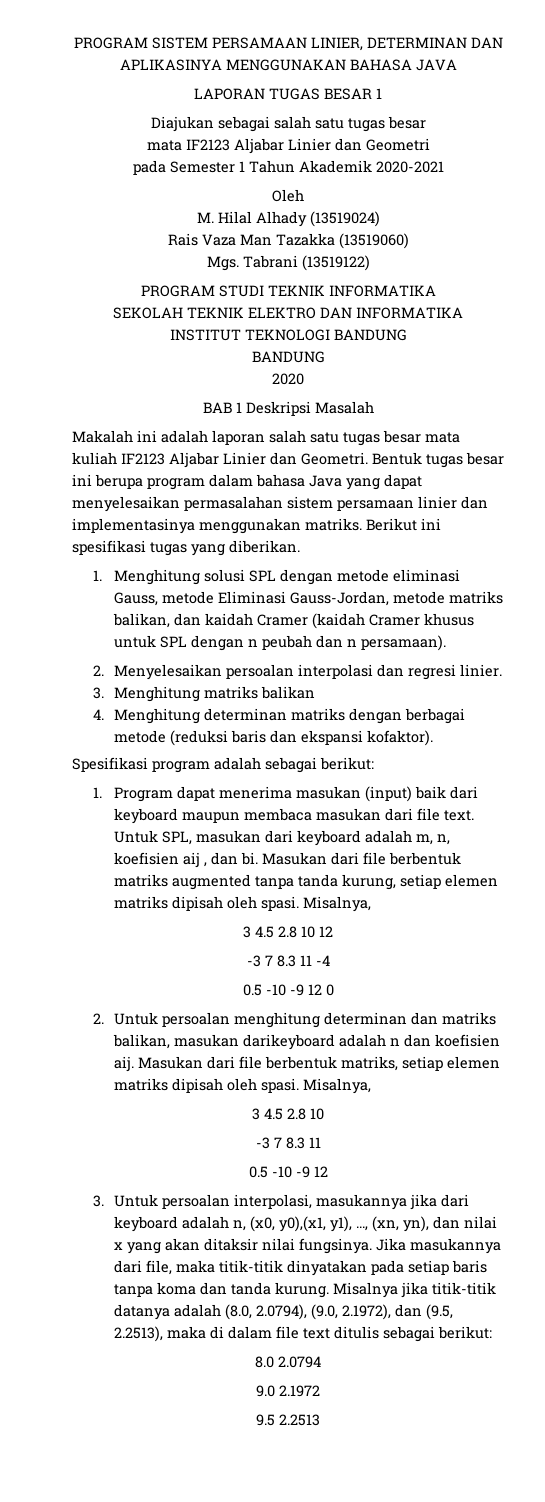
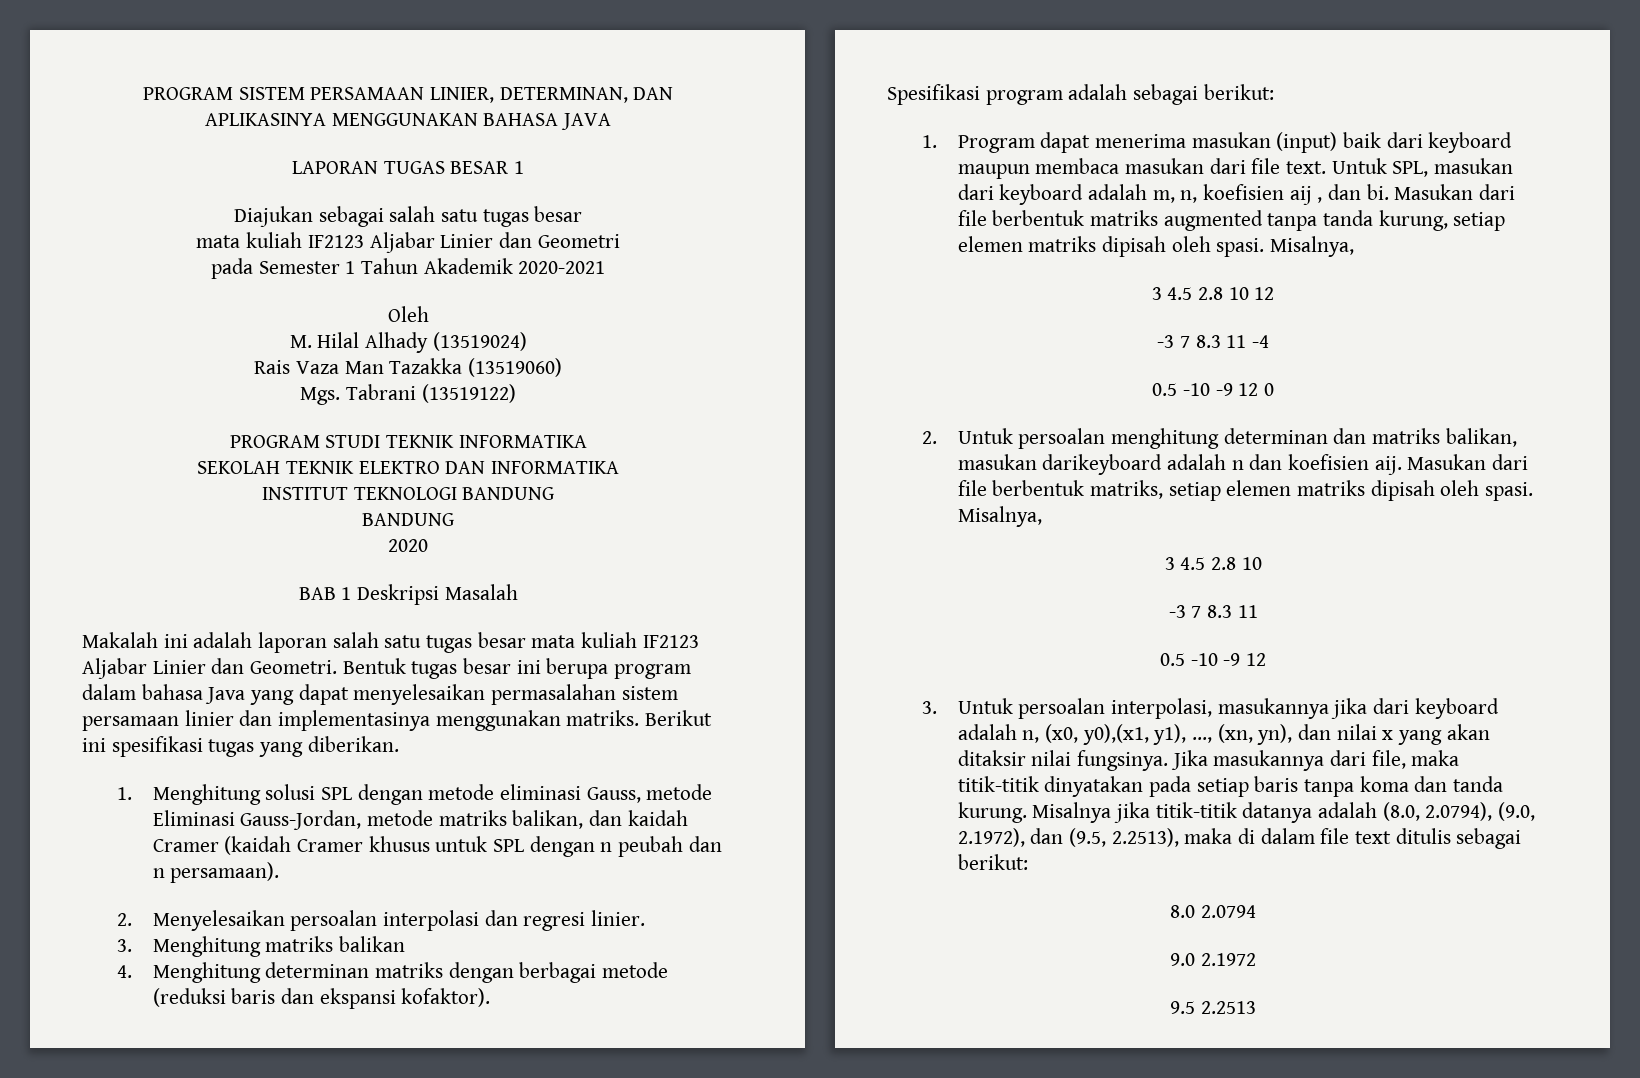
- PROGRAM SISTEM PERSAMAAN LINIER, DETERMINAN DAN APLIKASINYA MENGGUNAKAN BAHASA JAVA
+ PROGRAM SISTEM PERSAMAAN LINIER, DETERMINAN, DAN APLIKASINYA MENGGUNAKAN BAHASA JAVA
- mata IF2123 Aljabar Linier dan Geometri
+ mata kuliah IF2123 Aljabar Linier dan Geometri

